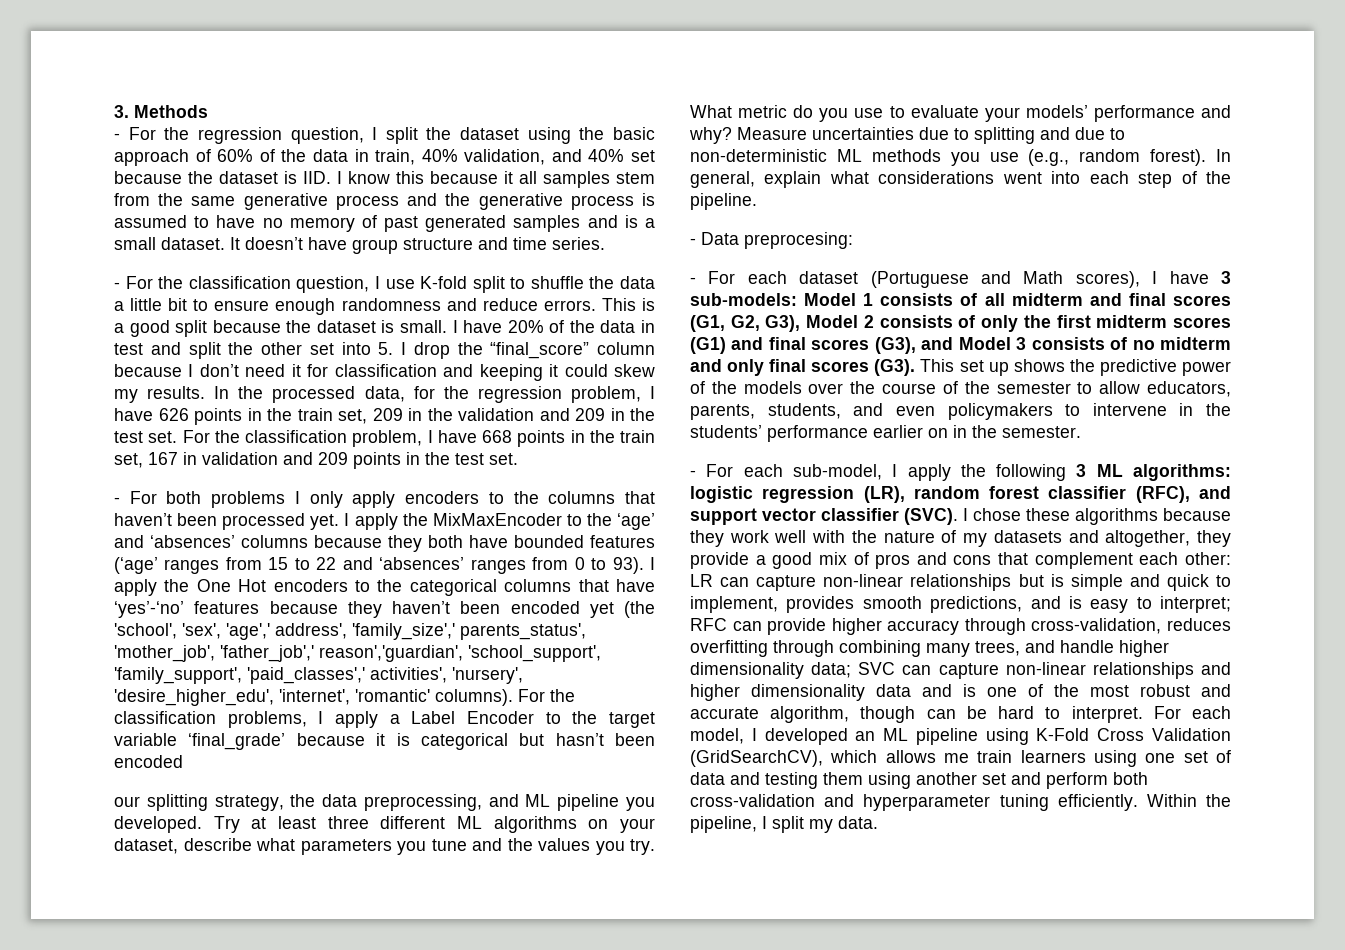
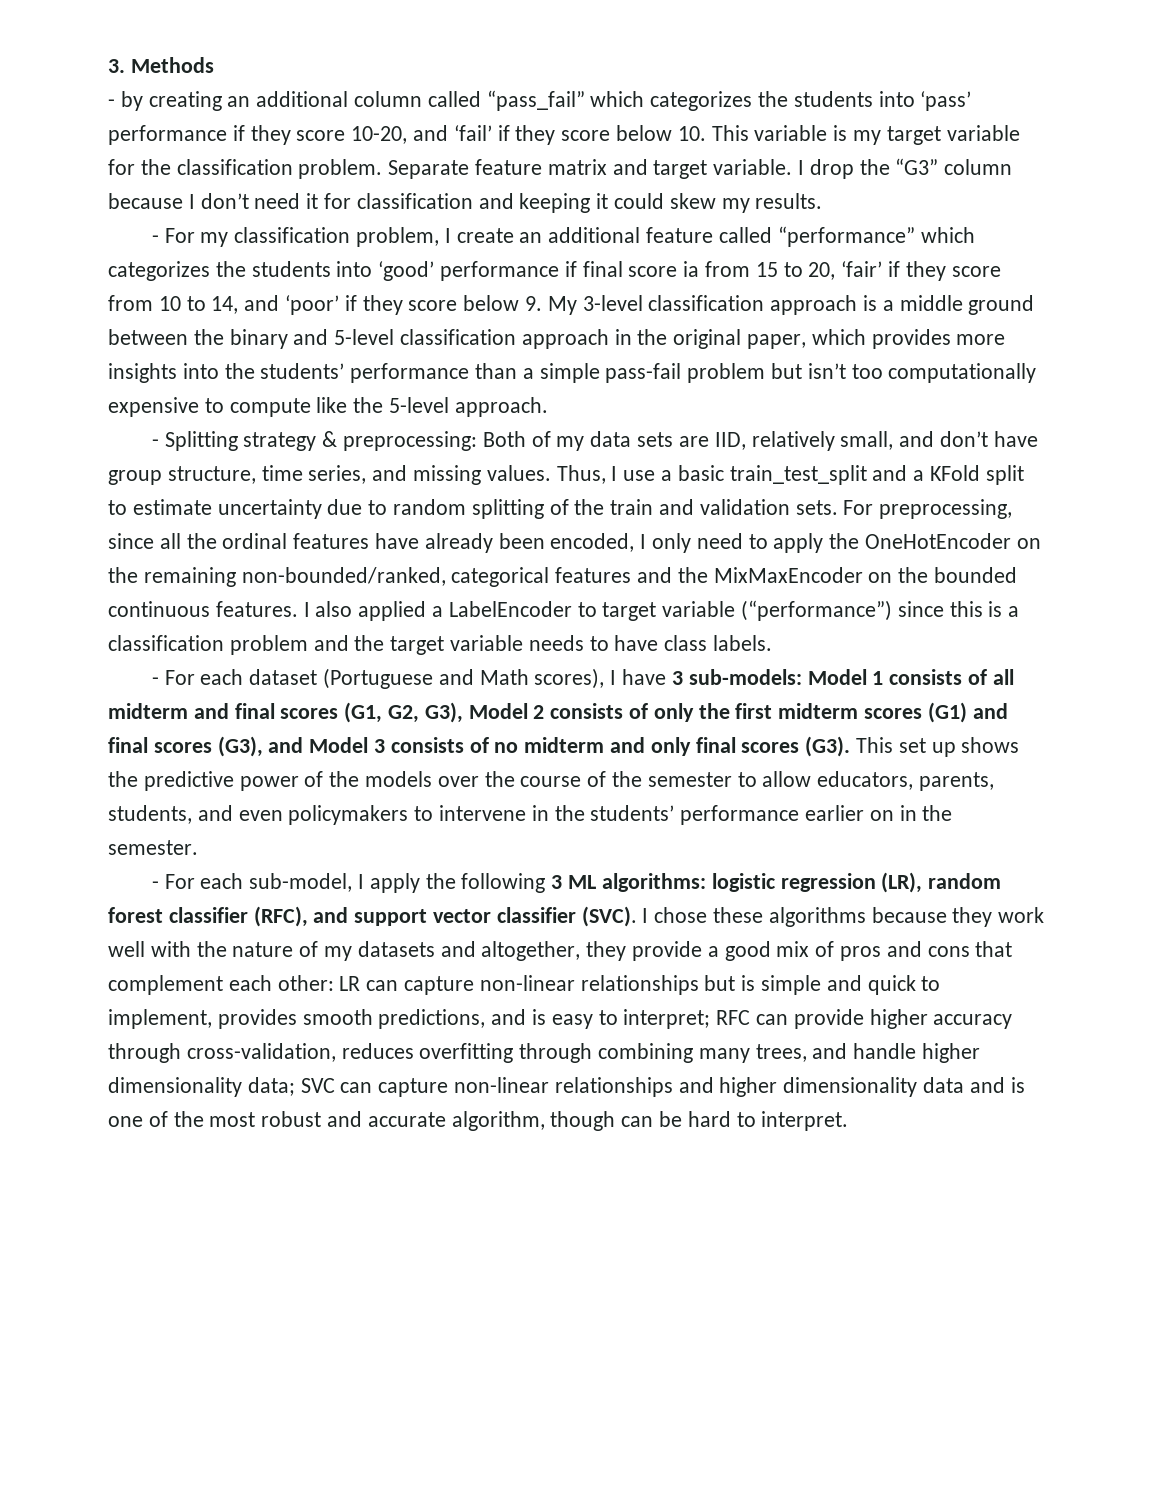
- - For the regression question, I split the dataset using the basic approach of 60% of the data in train, 40% validation, and 40% set because the dataset is IID. I know this because it all samples stem from the same generative process and the generative process is assumed to have no memory of past generated samples and is a small dataset. It doesn’t have group structure and time series.
- - For the classification question, I use K-fold split to shuffle the data a little bit to ensure enough randomness and reduce errors. This is a good split because the dataset is small. I have 20% of the data in test and split the other set into 5. I drop the “final_score” column because I don’t need it for classification and keeping it could skew my results. In the processed data, for the regression problem, I have 626 points in the train set, 209 in the validation and 209 in the test set. For the classification problem, I have 668 points in the train set, 167 in validation and 209 points in the test set.
- - For both problems I only apply encoders to the columns that haven’t been processed yet. I apply the MixMaxEncoder to the ‘age’ and ‘absences’ columns because they both have bounded features (‘age’ ranges from 15 to 22 and ‘absences’ ranges from 0 to 93). I apply the One Hot encoders to the categorical columns that have ‘yes’-‘no’ features because they haven’t been encoded yet (the 'school', 'sex', 'age',' address', 'family_size',' parents_status', 'mother_job', 'father_job',' reason','guardian', 'school_support', 'family_support', 'paid_classes',' activities', 'nursery', 'desire_higher_edu', 'internet', 'romantic' columns). For the classification problems, I apply a Label Encoder to the target variable ‘final_grade’ because it is categorical but hasn’t been encoded
- our splitting strategy, the data preprocessing, and ML pipeline you developed. Try at least three different ML algorithms on your dataset, describe what parameters you tune and the values you try. What metric do you use to evaluate your models’ performance and why? Measure uncertainties due to splitting and due to non-deterministic ML methods you use (e.g., random forest). In general, explain what considerations went into each step of the pipeline.
- - Data preprocesing:
+ - by creating an additional column called “pass_fail” which categorizes the students into ‘pass’ performance if they score 10-20, and ‘fail’ if they score below 10. This variable is my target variable for the classification problem. Separate feature matrix and target variable. I drop the “G3” column because I don’t need it for classification and keeping it could skew my results.
+ - For my classification problem, I create an additional feature called “performance” which categorizes the students into ‘good’ performance if final score ia from 15 to 20, ‘fair’ if they score from 10 to 14, and ‘poor’ if they score below 9. My 3-level classification approach is a middle ground between the binary and 5-level classification approach in the original paper, which provides more insights into the students’ performance than a simple pass-fail problem but isn’t too computationally expensive to compute like the 5-level approach.
+ - Splitting strategy & preprocessing: Both of my data sets are IID, relatively small, and don’t have group structure, time series, and missing values. Thus, I use a basic train_test_split and a KFold split to estimate uncertainty due to random splitting of the train and validation sets. For preprocessing, since all the ordinal features have already been encoded, I only need to apply the OneHotEncoder on the remaining non-bounded/ranked, categorical features and the MixMaxEncoder on the bounded continuous features. I also applied a LabelEncoder to target variable (“performance”) since this is a classification problem and the target variable needs to have class labels.
- For each model, I developed an ML pipeline using K-Fold Cross Validation (GridSearchCV), which allows me train learners using one set of data and testing them using another set and perform both cross-validation and hyperparameter tuning efficiently. Within the pipeline, I split my data.

